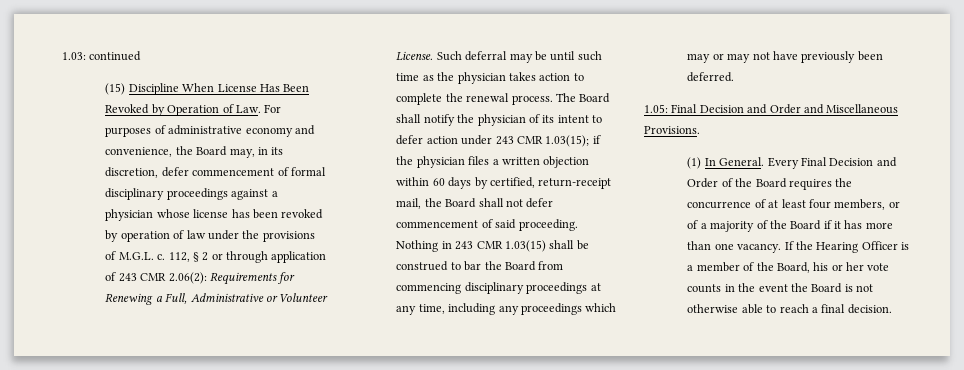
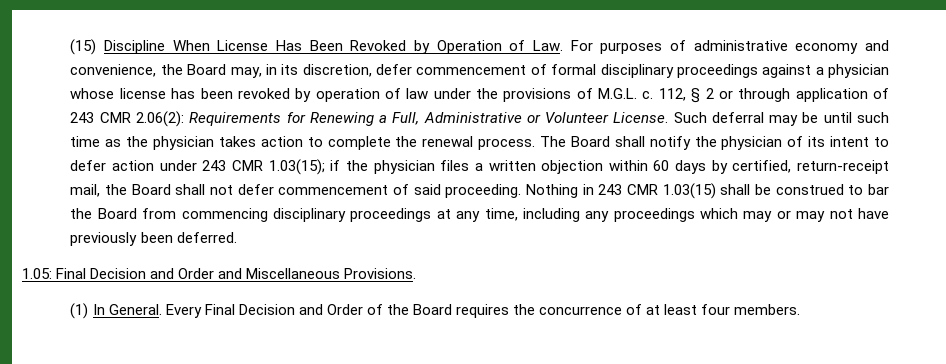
- 1.03: continued
- Every Final Decision and Order of the Board requires the concurrence of at least four members, or of a majority of the Board if it has more than one vacancy. If the Hearing Officer is a member of the Board, his or her vote counts in the event the Board is not otherwise able to reach a final decision.
+ Every Final Decision and Order of the Board requires the concurrence of at least four members.

